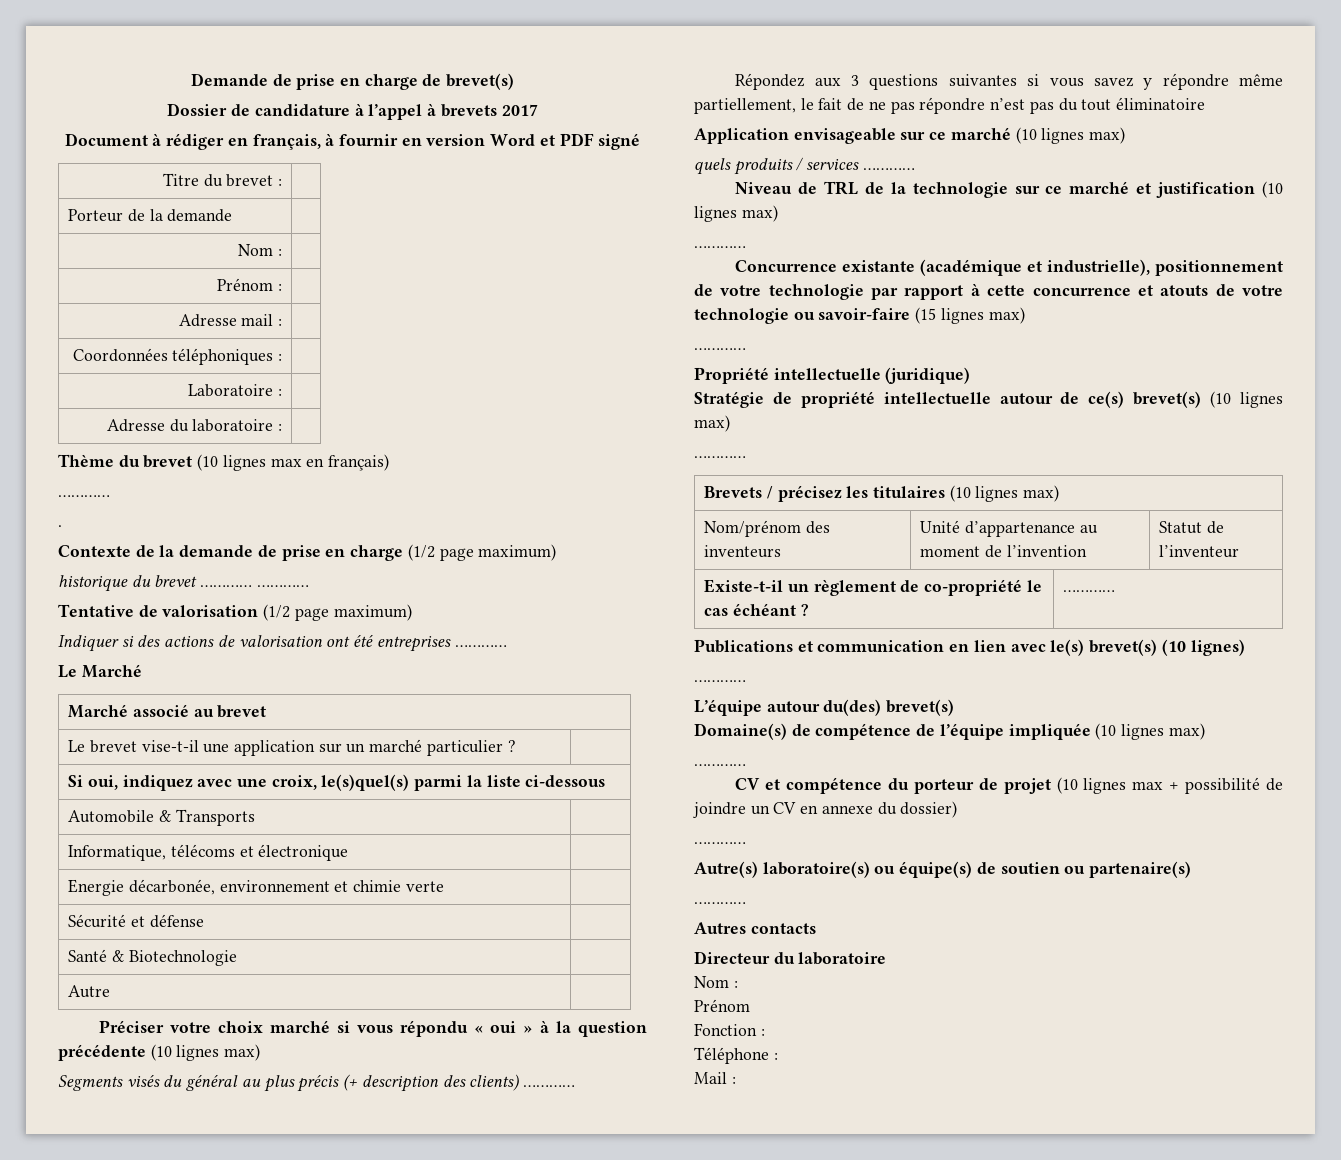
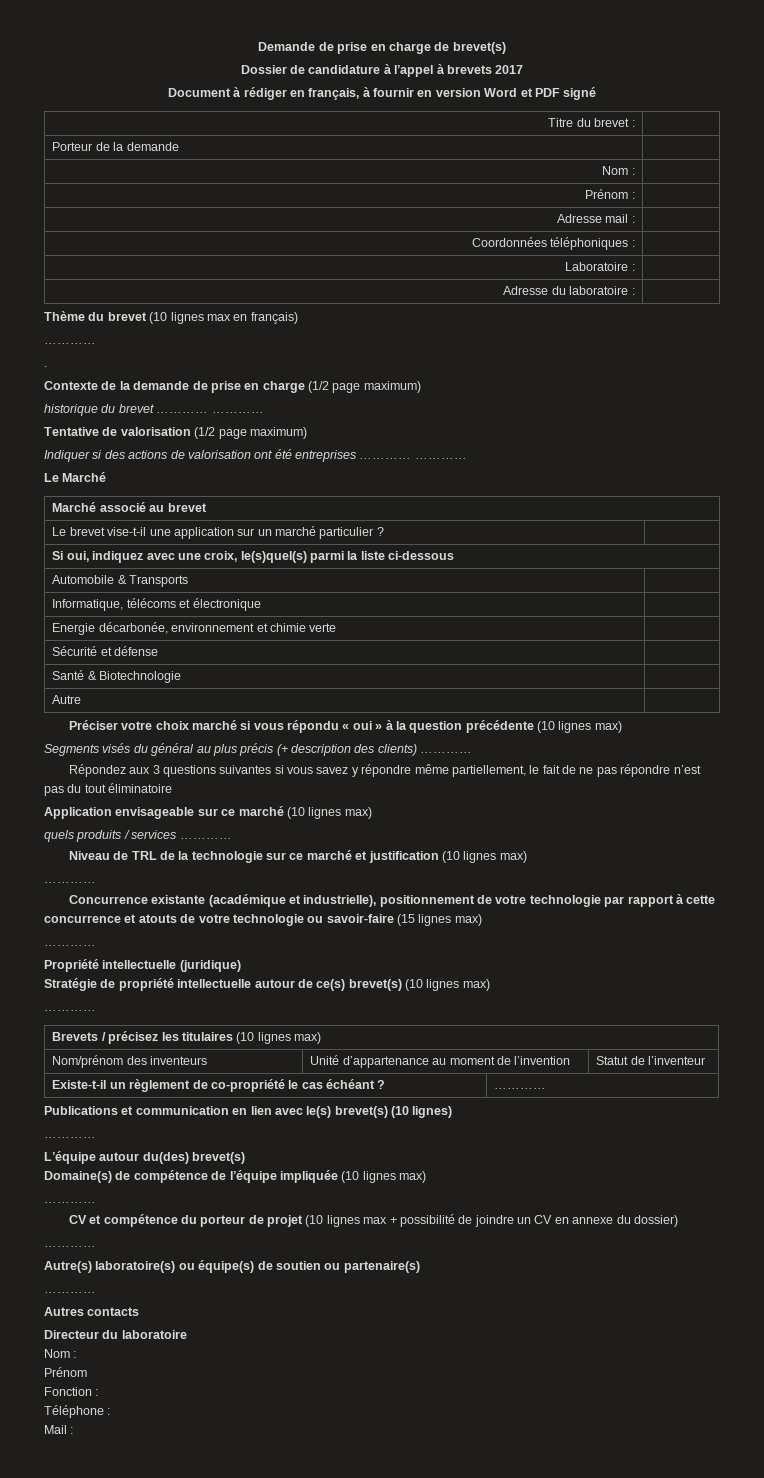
- Indiquer si des actions de valorisation ont été entreprises …………
+ Indiquer si des actions de valorisation ont été entreprises ………… …………

